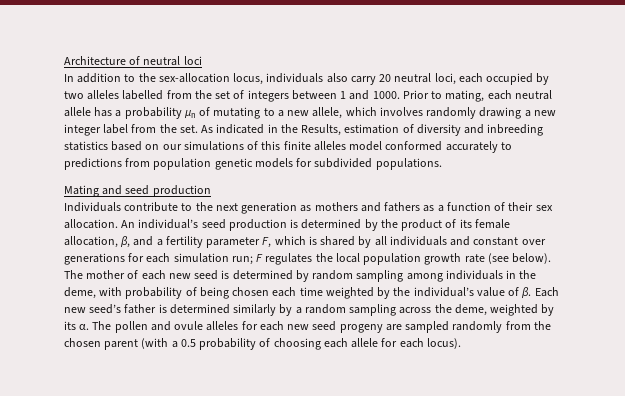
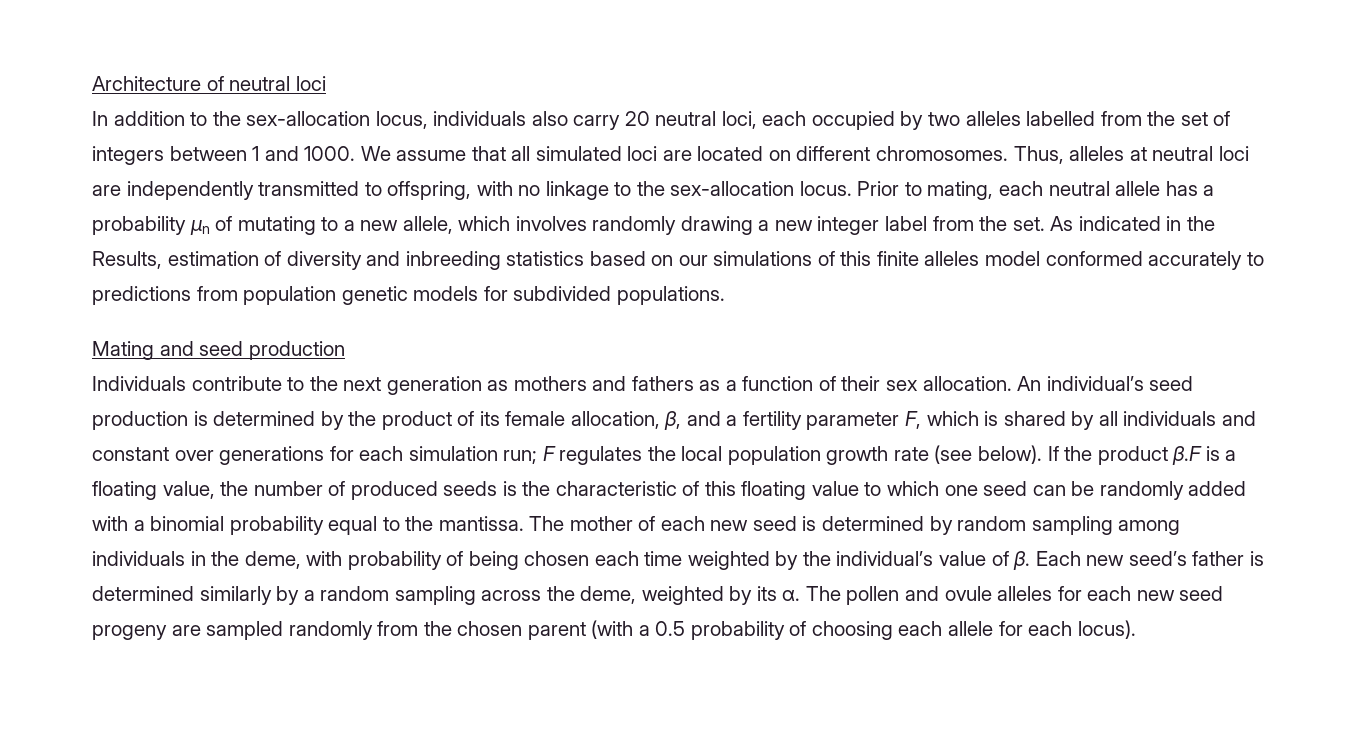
+ We assume that all simulated loci are located on different chromosomes. Thus, alleles at neutral loci are independently transmitted to offspring, with no linkage to the sex-allocation locus.
+ If the product β.F is a floating value, the number of produced seeds is the characteristic of this floating value to which one seed can be randomly added with a binomial probability equal to the mantissa.

